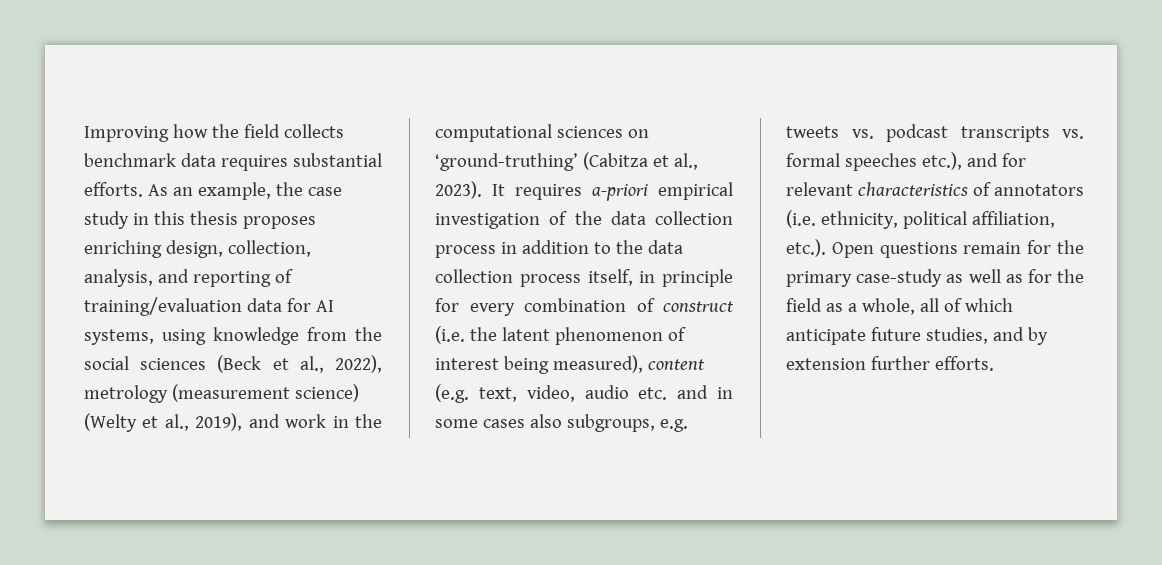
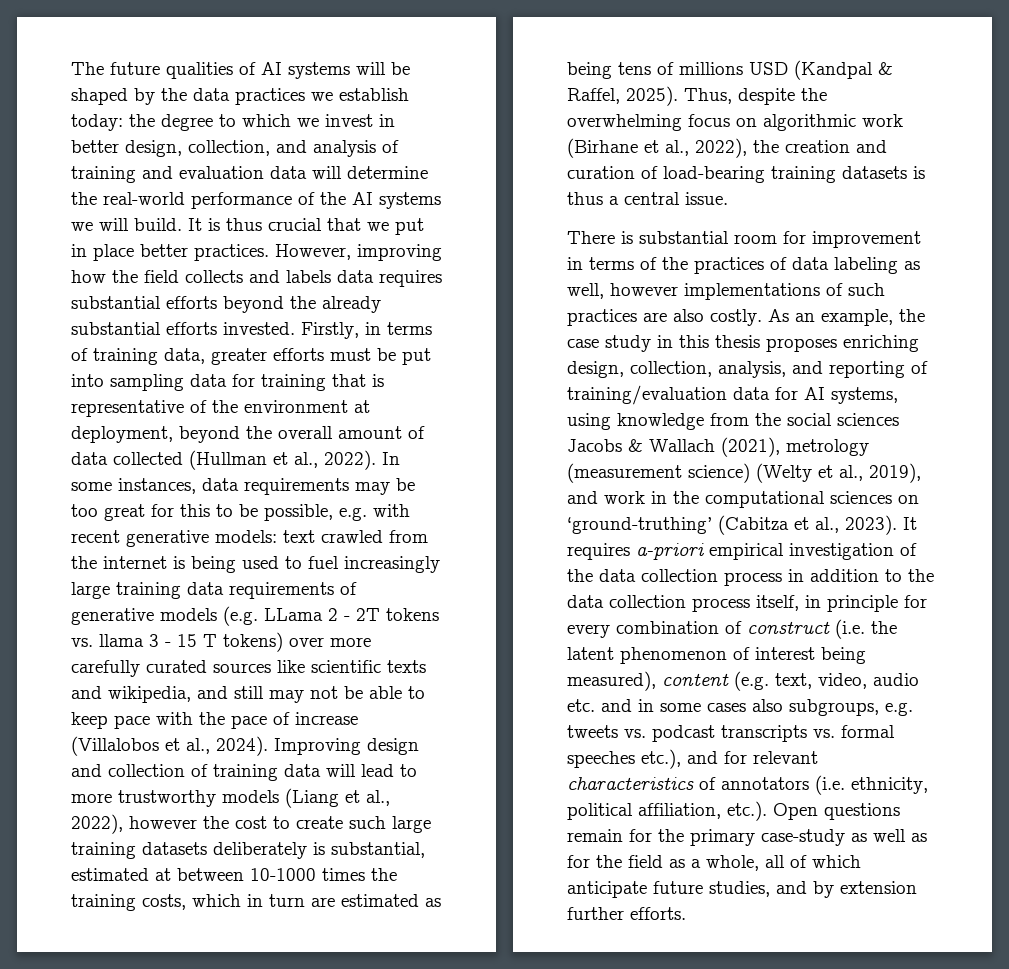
- Improving how the field collects benchmark data requires substantial efforts.
+ The future qualities of AI systems will be shaped by the data practices we establish today: the degree to which we invest in better design, collection, and analysis of training and evaluation data will determine the real-world performance of the AI systems we will build. It is thus crucial that we put in place better practices. However, improving how the field collects and labels data requires substantial efforts beyond the already substantial efforts invested. Firstly, in terms of training data, greater efforts must be put into sampling data for training that is representative of the environment at deployment, beyond the overall amount of data collected (Hullman et al., 2022). In some instances, data requirements may be too great for this to be possible, e.g. with recent generative models: text crawled from the internet is being used to fuel increasingly large training data requirements of generative models (e.g. LLama 2 - 2T tokens vs. llama 3 - 15 T tokens) over more carefully curated sources like scientific texts and wikipedia, and still may not be able to keep pace with the pace of increase (Villalobos et al., 2024). Improving design and collection of training data will lead to more trustworthy models (Liang et al., 2022), however the cost to create such large training datasets deliberately is substantial, estimated at between 10-1000 times the training costs, which in turn are estimated as being tens of millions USD (Kandpal & Raffel, 2025). Thus, despite the overwhelming focus on algorithmic work (Birhane et al., 2022), the creation and curation of load-bearing training datasets is thus a central issue.
+ There is substantial room for improvement in terms of the practices of data labeling as well, however implementations of such practices are also costly.
- As an example, the case study in this thesis proposes enriching design, collection, analysis, and reporting of training/evaluation data for AI systems, using knowledge from the social sciences (Beck et al., 2022), metrology (measurement science) (Welty et al., 2019), and work in the computational sciences on ‘ground-truthing’ (Cabitza et al., 2023).
+ As an example, the case study in this thesis proposes enriching design, collection, analysis, and reporting of training/evaluation data for AI systems, using knowledge from the social sciences Jacobs & Wallach (2021), metrology (measurement science) (Welty et al., 2019), and work in the computational sciences on ‘ground-truthing’ (Cabitza et al., 2023).

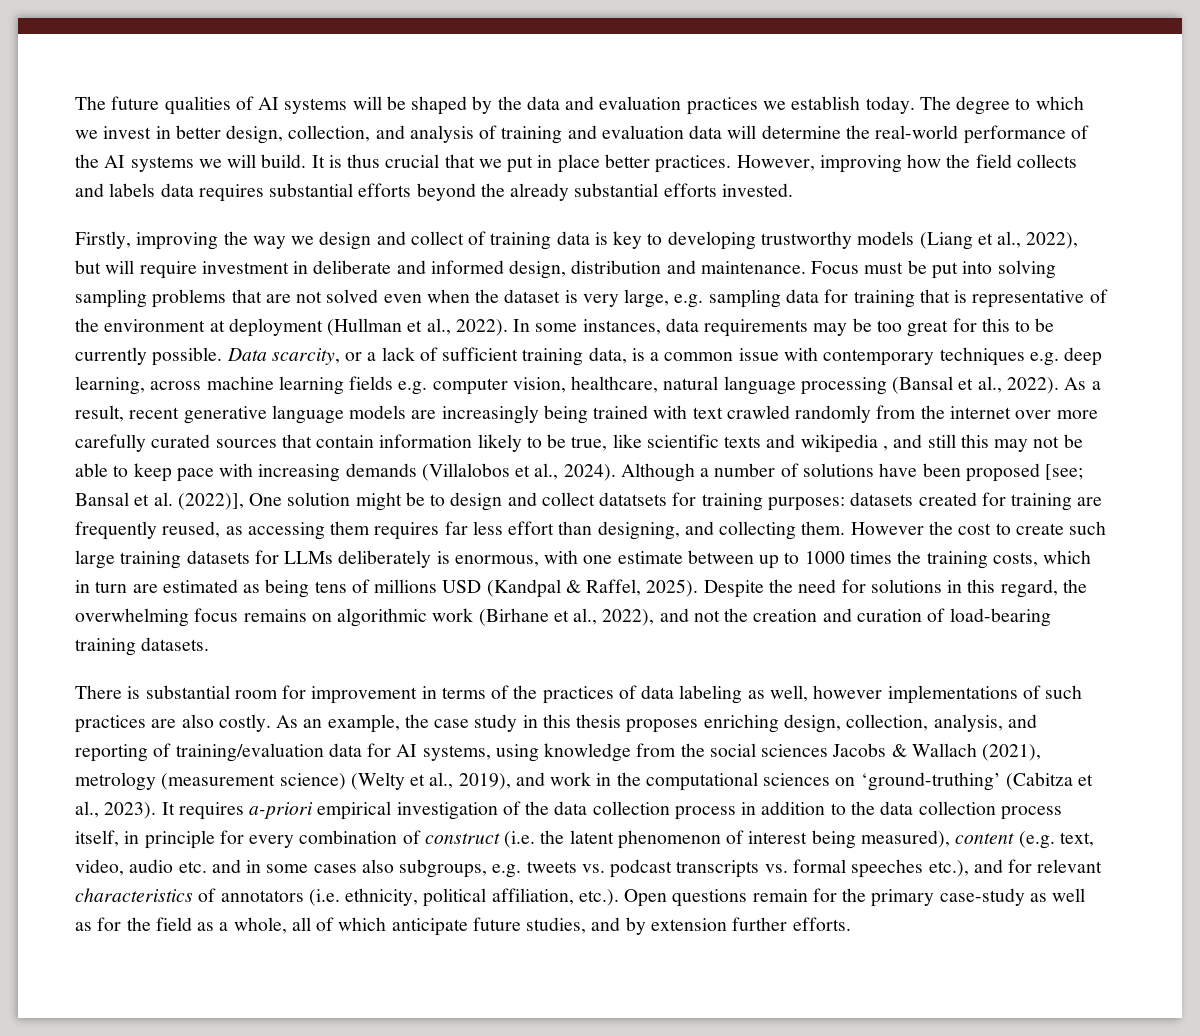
- The future qualities of AI systems will be shaped by the data practices we establish today: the degree to which we invest in better design, collection, and analysis of training and evaluation data will determine the real-world performance of the AI systems we will build.
+ The future qualities of AI systems will be shaped by the data and evaluation practices we establish today. The degree to which we invest in better design, collection, and analysis of training and evaluation data will determine the real-world performance of the AI systems we will build.
- However, improving how the field collects and labels data requires substantial efforts beyond the already substantial efforts invested. Firstly, in terms of training data, greater efforts must be put into sampling data for training that is representative of the environment at deployment, beyond the overall amount of data collected (Hullman et al., 2022).
+ However, improving how the field collects and labels data requires substantial efforts beyond the already substantial efforts invested.
+ Firstly, improving the way we design and collect of training data is key to developing trustworthy models (Liang et al., 2022), but will require investment in deliberate and informed design, distribution and maintenance. Focus must be put into solving sampling problems that are not solved even when the dataset is very large, e.g. sampling data for training that is representative of the environment at deployment (Hullman et al., 2022).
- In some instances, data requirements may be too great for this to be possible, e.g. with recent generative models: text crawled from the internet is being used to fuel increasingly large training data requirements of generative models (e.g. LLama 2 - 2T tokens vs. llama 3 - 15 T tokens) over more carefully curated sources like scientific texts and wikipedia, and still may not be able to keep pace with the pace of increase (Villalobos et al., 2024). Improving design and collection of training data will lead to more trustworthy models (Liang et al., 2022), however the cost to create such large training datasets deliberately is substantial, estimated at between 10-1000 times the training costs, which in turn are estimated as being tens of millions USD (Kandpal & Raffel, 2025).
+ In some instances, data requirements may be too great for this to be currently possible. Data scarcity, or a lack of sufficient training data, is a common issue with contemporary techniques e.g. deep learning, across machine learning fields e.g. computer vision, healthcare, natural language processing (Bansal et al., 2022). As a result, recent generative language models are increasingly being trained with text crawled randomly from the internet over more carefully curated sources that contain information likely to be true, like scientific texts and wikipedia , and still this may not be able to keep pace with increasing demands (Villalobos et al., 2024). Although a number of solutions have been proposed [see; Bansal et al. (2022)], One solution might be to design and collect datatsets for training purposes: datasets created for training are frequently reused, as accessing them requires far less effort than designing, and collecting them. However the cost to create such large training datasets for LLMs deliberately is enormous, with one estimate between up to 1000 times the training costs, which in turn are estimated as being tens of millions USD (Kandpal & Raffel, 2025).
- Thus, despite the overwhelming focus on algorithmic work (Birhane et al., 2022), the creation and curation of load-bearing training datasets is thus a central issue.
+ Despite the need for solutions in this regard, the overwhelming focus remains on algorithmic work (Birhane et al., 2022), and not the creation and curation of load-bearing training datasets.

